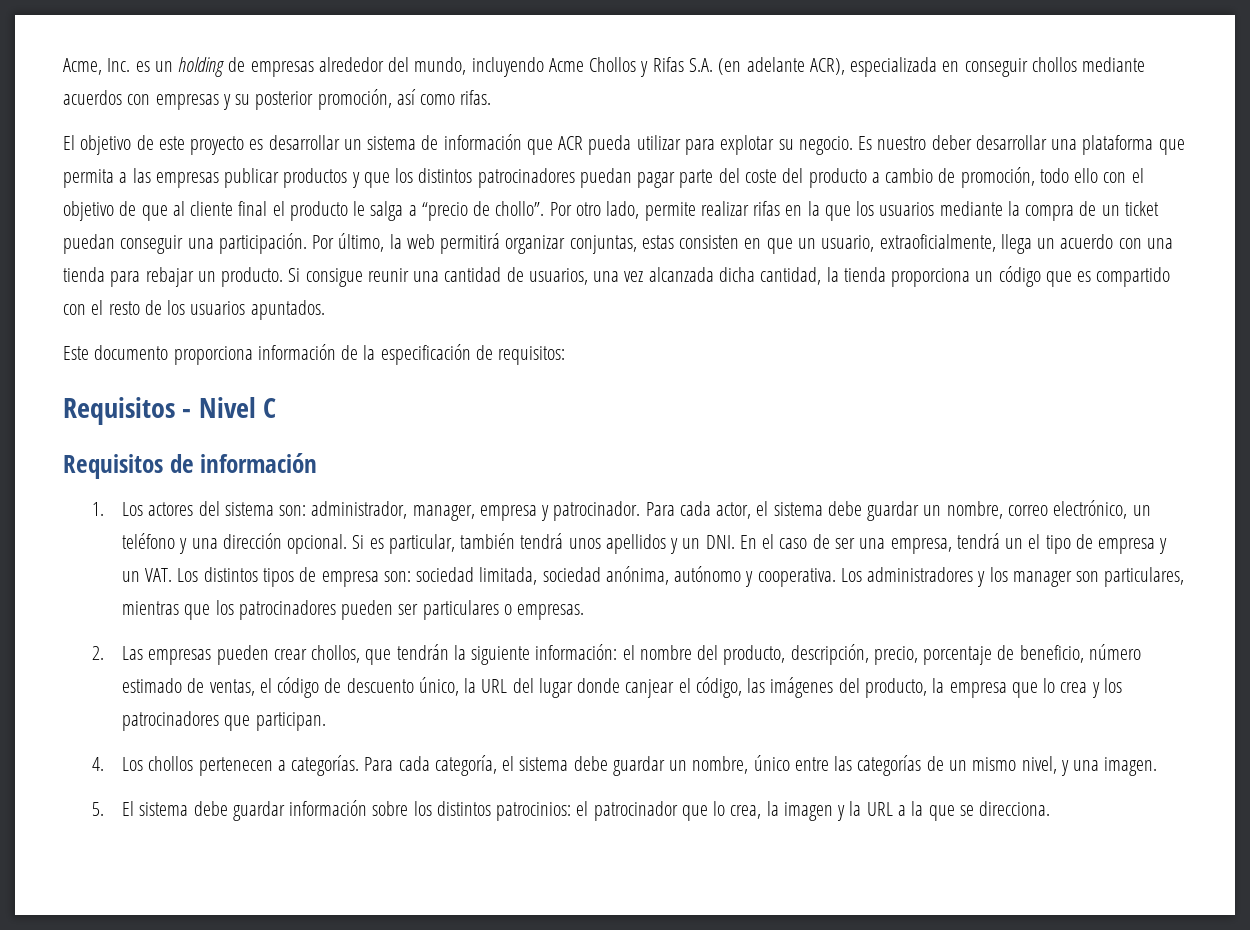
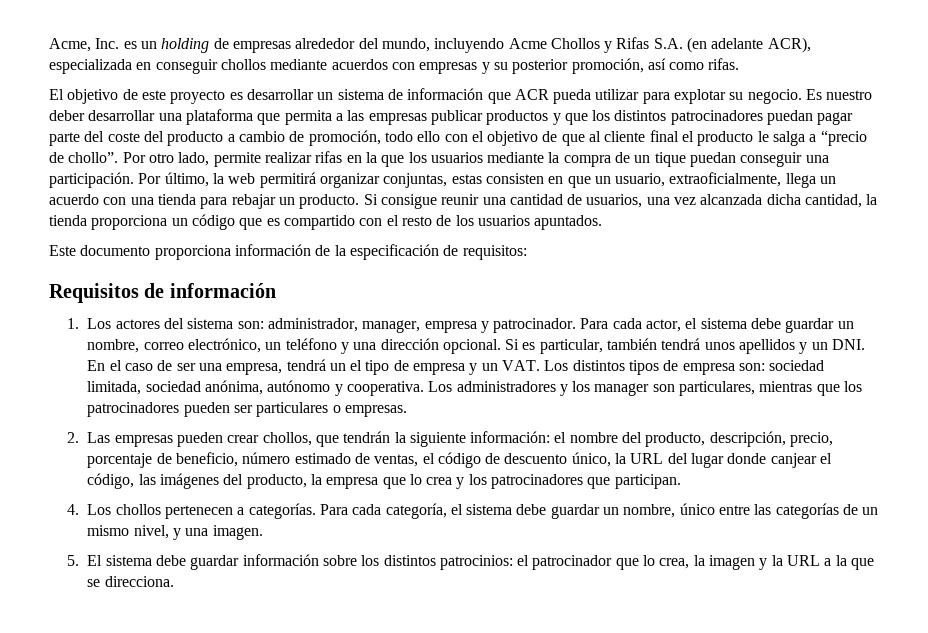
- Por otro lado, permite realizar rifas en la que los usuarios mediante la compra de un ticket puedan conseguir una participación.
+ Por otro lado, permite realizar rifas en la que los usuarios mediante la compra de un tique puedan conseguir una participación.
- Requisitos - Nivel C

